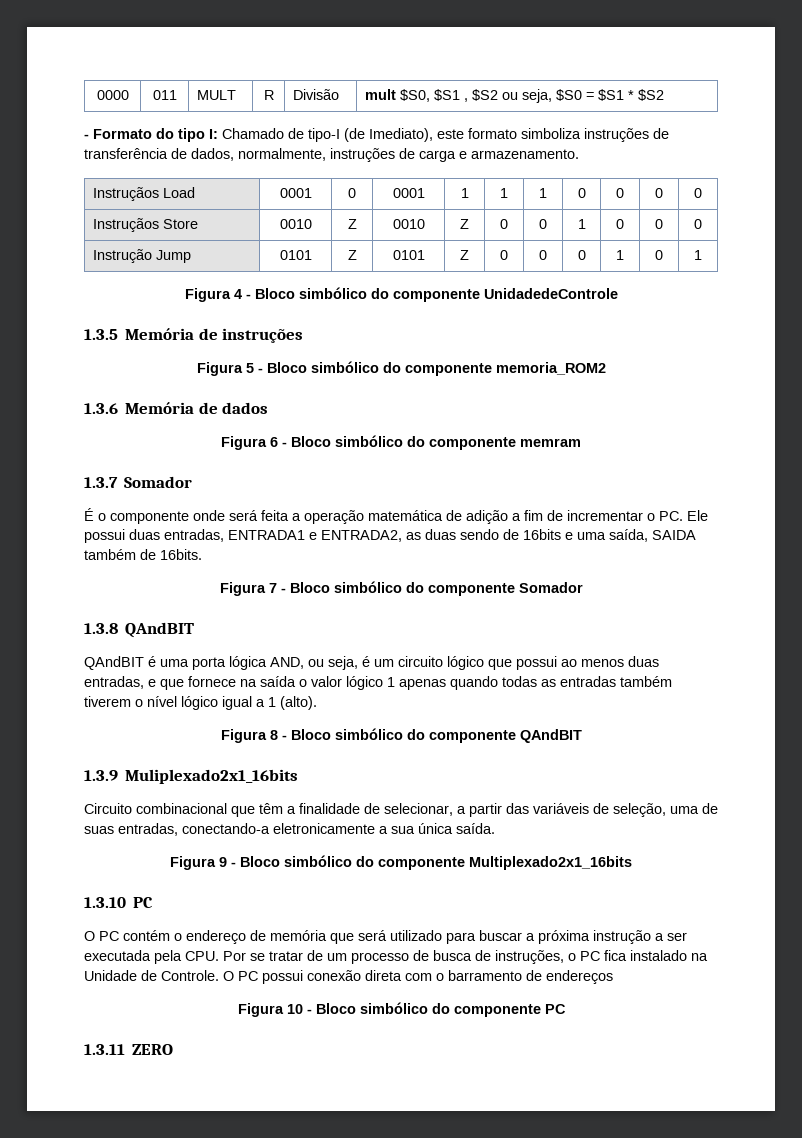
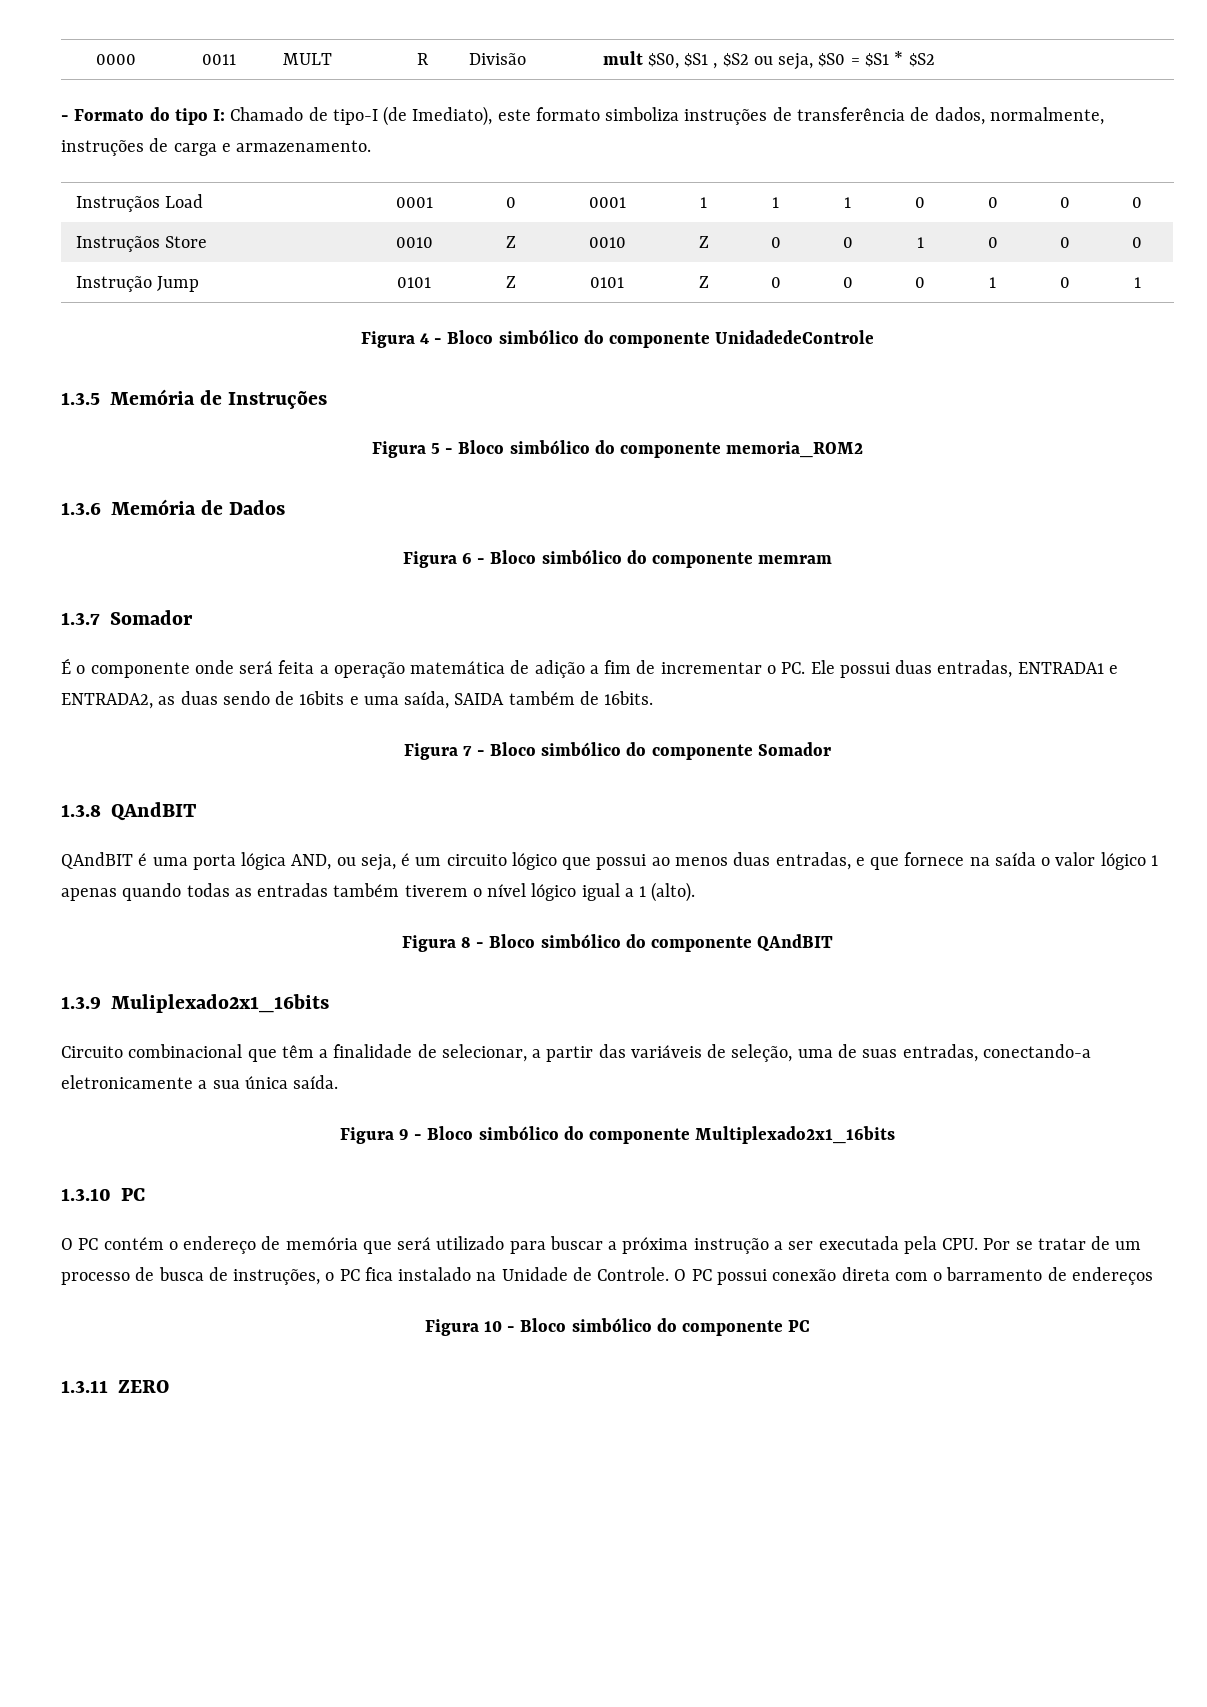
- 0000 | 011 | MULT | R | Divisão | mult $S0, $S1 , $S2 ou seja, $S0 = $S1 * $S2
+ 0000 | 0011 | MULT | R | Divisão | mult $S0, $S1 , $S2 ou seja, $S0 = $S1 * $S2
- 1.3.5 Memória de instruções
+ 1.3.5 Memória de Instruções
- 1.3.6 Memória de dados
+ 1.3.6 Memória de Dados

